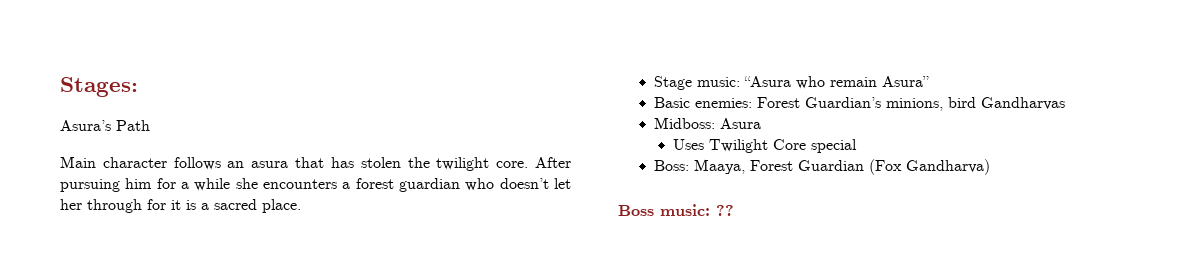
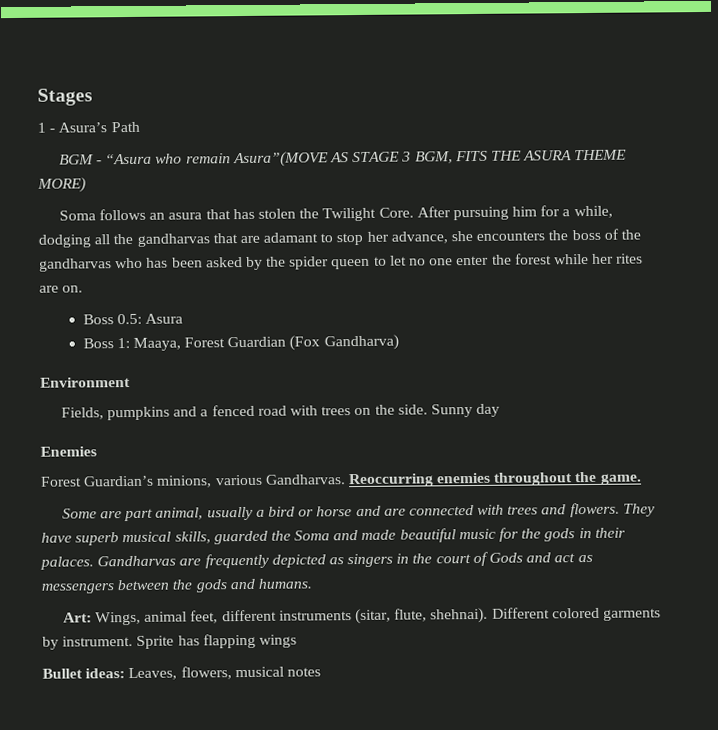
- Stages:
- Asura’s Path
+ Stages
+ 1 - Asura’s Path
- Main character follows an asura that has stolen the twilight core.
+ BGM - “Asura who remain Asura”(MOVE AS STAGE 3 BGM, FITS THE ASURA THEME MORE)
+ Soma follows an asura that has stolen the Twilight Core.
- After pursuing him for a while she encounters a forest guardian who doesn’t let her through for it is a sacred place.
- Stage music: “Asura who remain Asura”
- Basic enemies: Forest Guardian’s minions, bird Gandharvas
- Midboss: Asura
- Uses Twilight Core special
- Boss: Maaya, Forest Guardian (Fox Gandharva)
+ After pursuing him for a while, dodging all the gandharvas that are adamant to stop her advance, she encounters the boss of the gandharvas who has been asked by the spider queen to let no one enter the forest while her rites are on.
+ Boss 0.5: Asura
+ Boss 1: Maaya, Forest Guardian (Fox Gandharva)
- Boss music: ??
+ Environment
+ Fields, pumpkins and a fenced road with trees on the side. Sunny day
+ Enemies
+ Forest Guardian’s minions, various Gandharvas. Reoccurring enemies throughout the game.
+ Some are part animal, usually a bird or horse and are connected with trees and flowers. They have superb musical skills, guarded the Soma and made beautiful music for the gods in their palaces. Gandharvas are frequently depicted as singers in the court of Gods and act as messengers between the gods and humans.
+ Art: Wings, animal feet, different instruments (sitar, flute, shehnai). Different colored garments by instrument. Sprite has flapping wings
+ Bullet ideas: Leaves, flowers, musical notes

